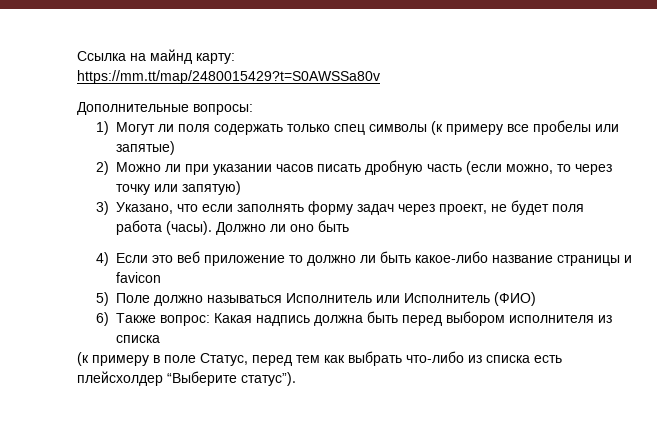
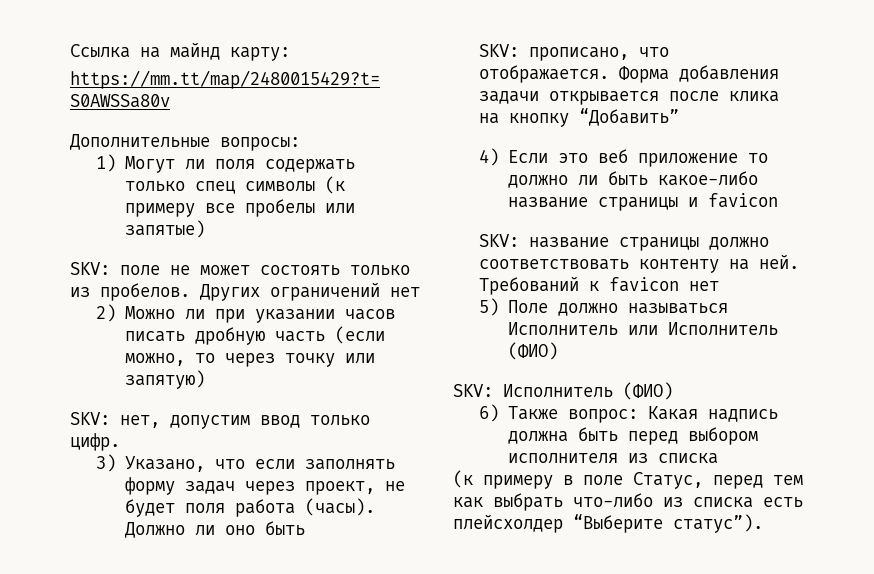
+ SKV: поле не может состоять только из пробелов. Других ограничений нет
+ SKV: нет, допустим ввод только цифр.
+ SKV: прописано, что отображается. Форма добавления задачи открывается после клика на кнопку “Добавить”
+ SKV: название страницы должно соответствовать контенту на ней. Требований к favicon нет
+ SKV: Исполнитель (ФИО)

